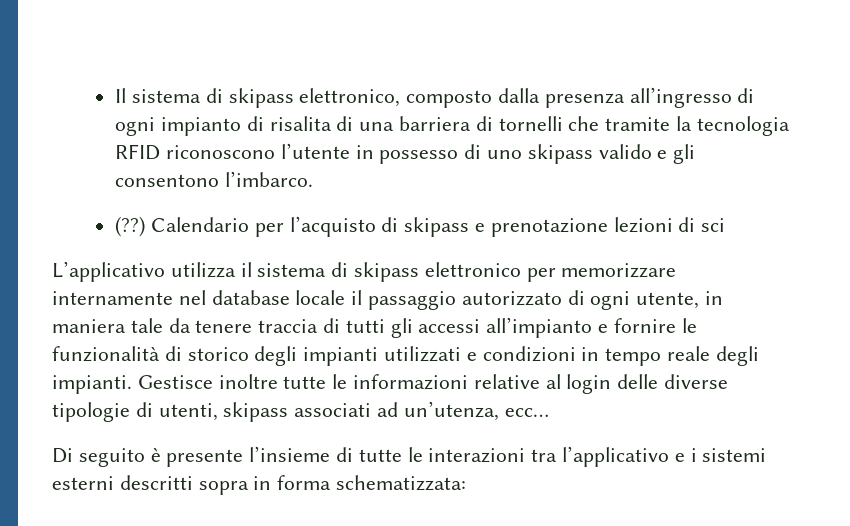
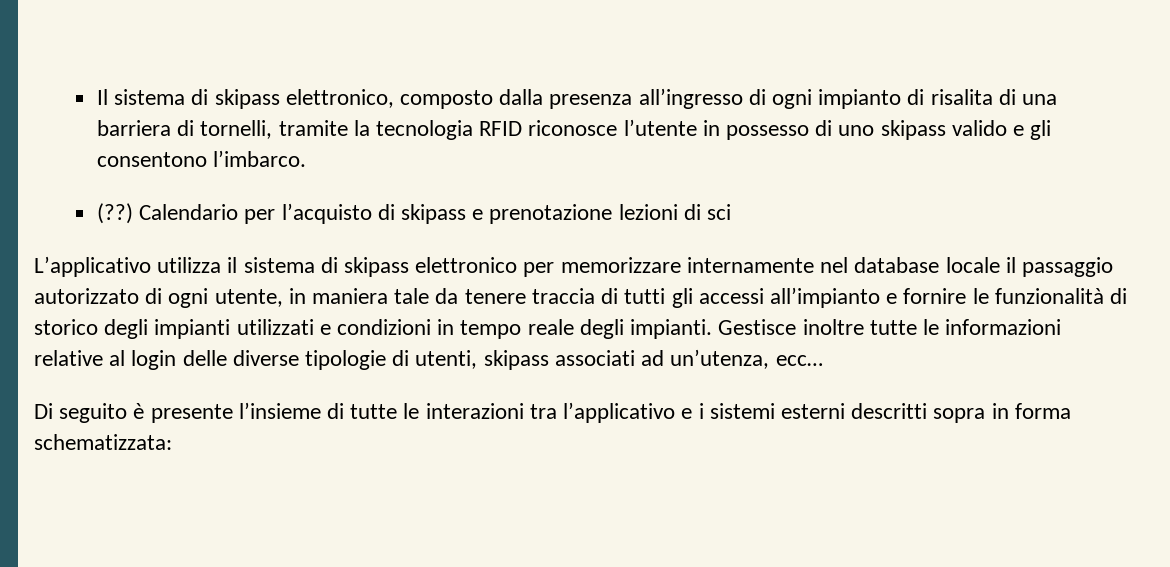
- Il sistema di skipass elettronico, composto dalla presenza all’ingresso di ogni impianto di risalita di una barriera di tornelli che tramite la tecnologia RFID riconoscono l’utente in possesso di uno skipass valido e gli consentono l’imbarco.
+ Il sistema di skipass elettronico, composto dalla presenza all’ingresso di ogni impianto di risalita di una barriera di tornelli, tramite la tecnologia RFID riconosce l’utente in possesso di uno skipass valido e gli consentono l’imbarco.

